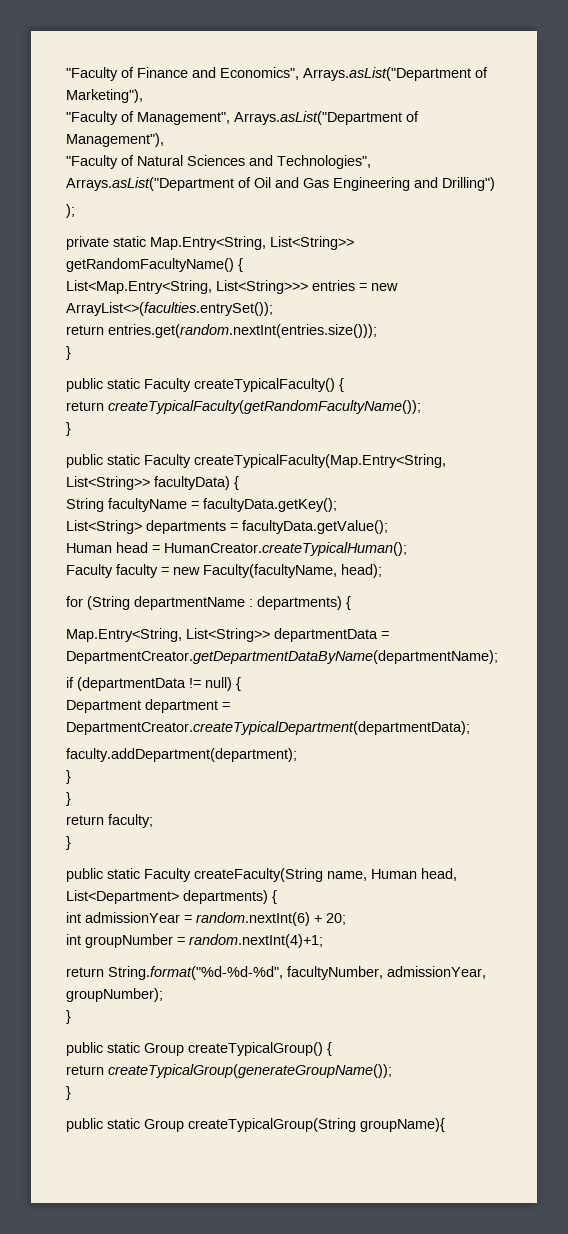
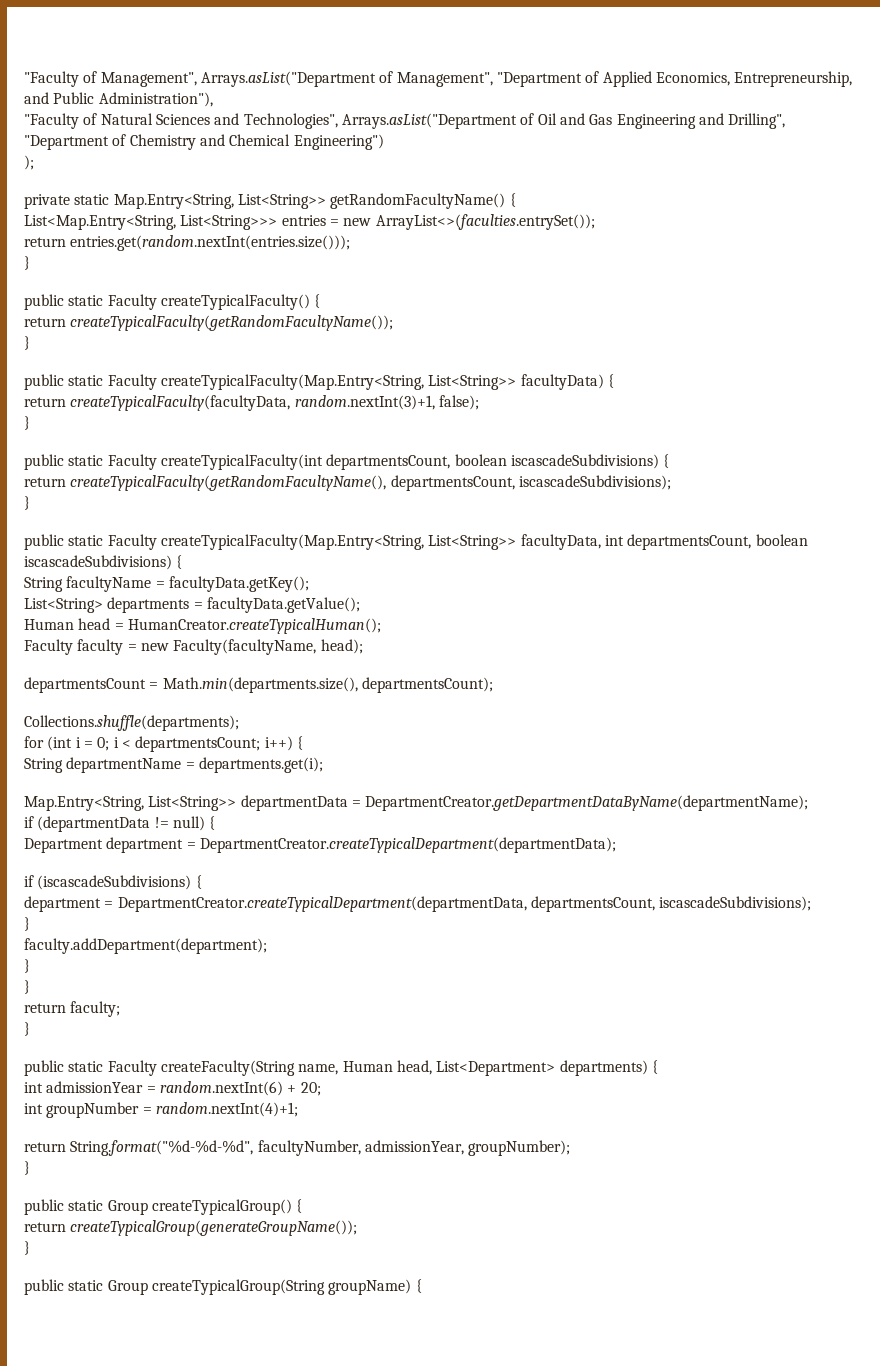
- "Faculty of Finance and Economics", Arrays.asList("Department of Marketing"),
- "Faculty of Management", Arrays.asList("Department of Management"),
+ "Faculty of Management", Arrays.asList("Department of Management", "Department of Applied Economics, Entrepreneurship, and Public Administration"),
- "Faculty of Natural Sciences and Technologies", Arrays.asList("Department of Oil and Gas Engineering and Drilling")
+ "Faculty of Natural Sciences and Technologies", Arrays.asList("Department of Oil and Gas Engineering and Drilling", "Department of Chemistry and Chemical Engineering")
+ return createTypicalFaculty(facultyData, random.nextInt(3)+1, false);
+ }
+ public static Faculty createTypicalFaculty(int departmentsCount, boolean iscascadeSubdivisions) {
+ return createTypicalFaculty(getRandomFacultyName(), departmentsCount, iscascadeSubdivisions);
+ }
+ public static Faculty createTypicalFaculty(Map.Entry<String, List<String>> facultyData, int departmentsCount, boolean iscascadeSubdivisions) {
- for (String departmentName : departments) {
+ departmentsCount = Math.min(departments.size(), departmentsCount);
+ Collections.shuffle(departments);
+ for (int i = 0; i < departmentsCount; i++) {
+ String departmentName = departments.get(i);
+ if (iscascadeSubdivisions) {
+ department = DepartmentCreator.createTypicalDepartment(departmentData, departmentsCount, iscascadeSubdivisions);
+ }
- public static Group createTypicalGroup(String groupName){
+ public static Group createTypicalGroup(String groupName) {

